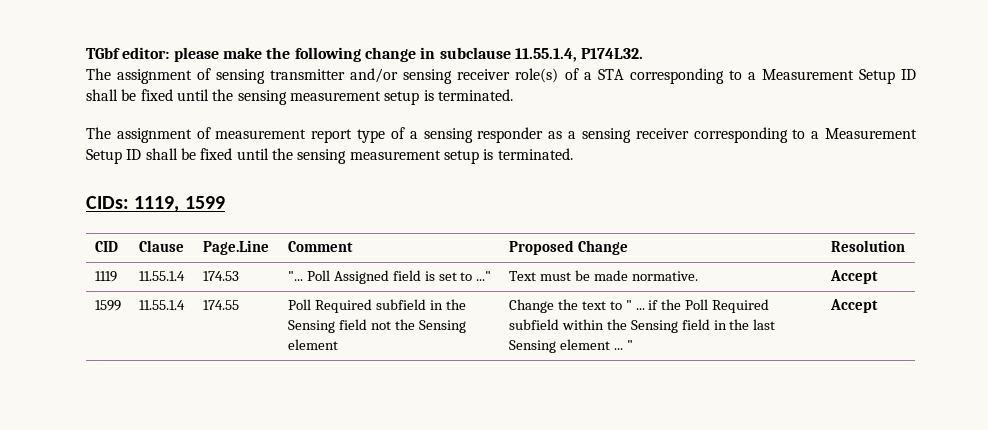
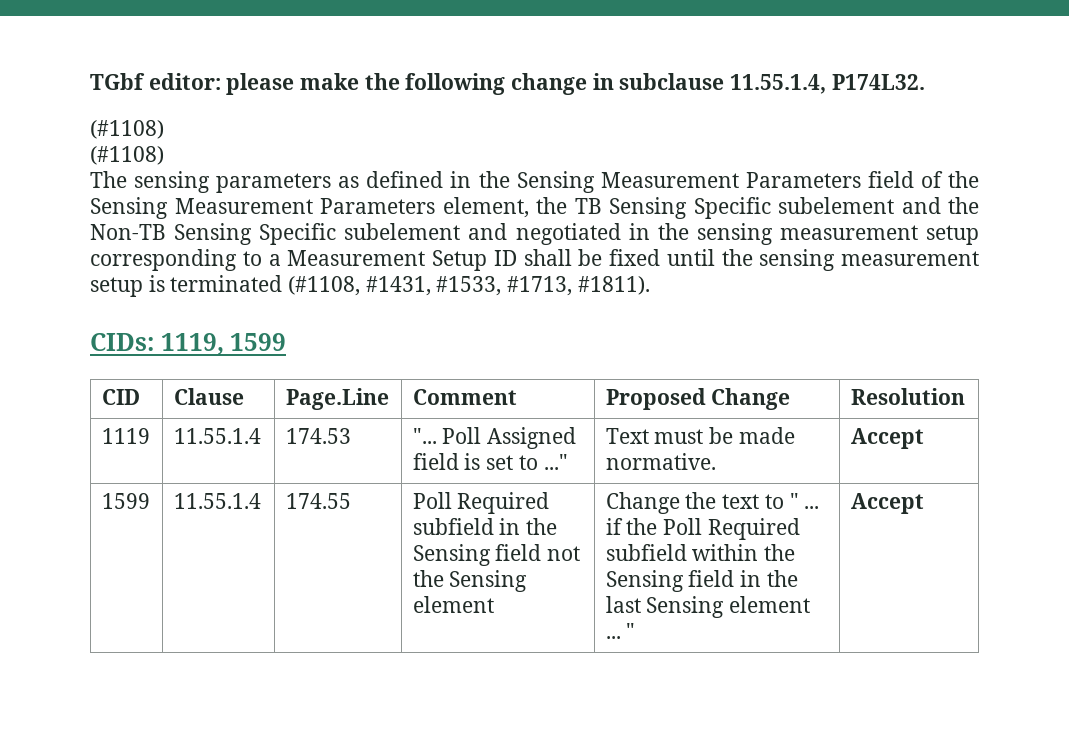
  TGbf editor: please make the following change in subclause 11.55.1.4, P174L32.
- The assignment of sensing transmitter and/or sensing receiver role(s) of a STA corresponding to a Measurement Setup ID shall be fixed until the sensing measurement setup is terminated.
- The assignment of measurement report type of a sensing responder as a sensing receiver corresponding to a Measurement Setup ID shall be fixed until the sensing measurement setup is terminated.
+ (#1108)
+ (#1108)
+ The sensing parameters as defined in the Sensing Measurement Parameters field of the Sensing Measurement Parameters element, the TB Sensing Specific subelement and the Non-TB Sensing Specific subelement and negotiated in the sensing measurement setup corresponding to a Measurement Setup ID shall be fixed until the sensing measurement setup is terminated (#1108, #1431, #1533, #1713, #1811).

